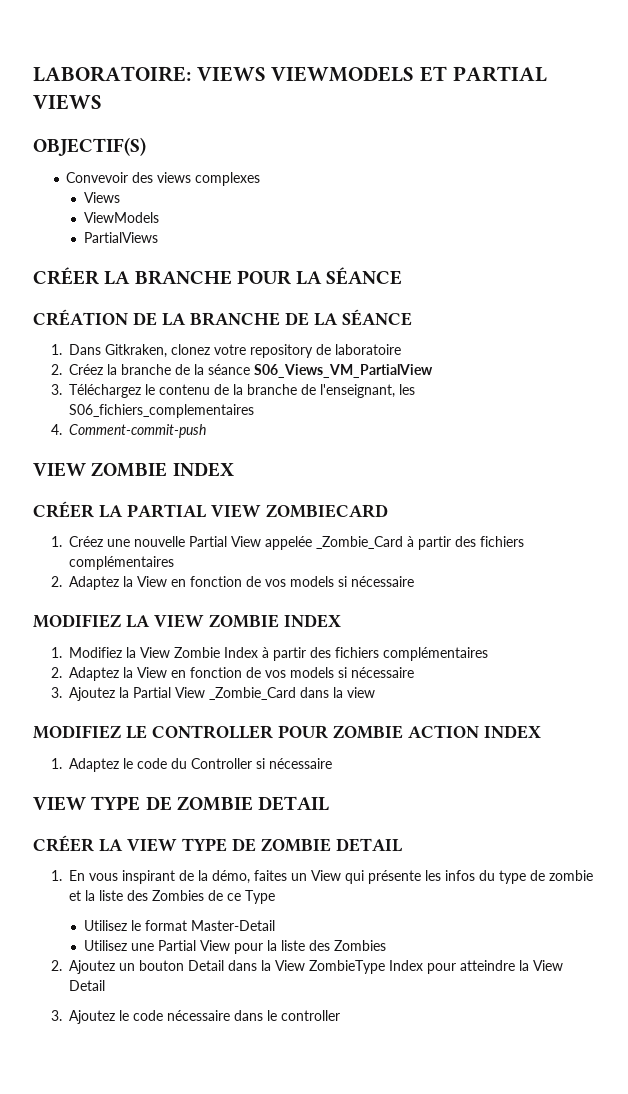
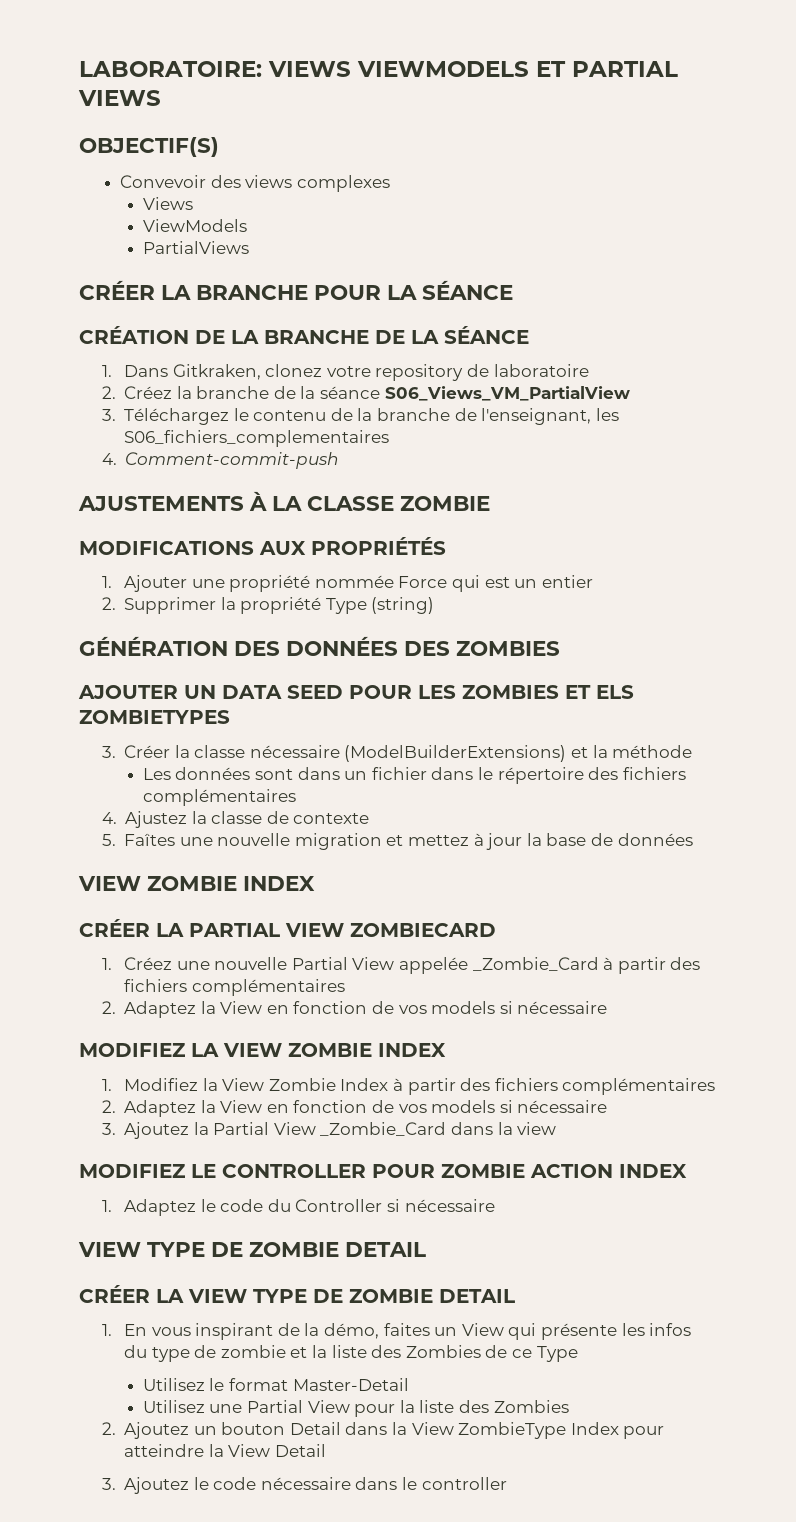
+ AJUSTEMENTS À LA CLASSE ZOMBIE
+ MODIFICATIONS AUX PROPRIÉTÉS
+ 1. Ajouter une propriété nommée Force qui est un entier
+ 2. Supprimer la propriété Type (string)
+ GÉNÉRATION DES DONNÉES DES ZOMBIES
+ AJOUTER UN DATA SEED POUR LES ZOMBIES ET ELS ZOMBIETYPES
+ 3. Créer la classe nécessaire (ModelBuilderExtensions) et la méthode
+ Les données sont dans un fichier dans le répertoire des fichiers complémentaires
+ 4. Ajustez la classe de contexte
+ 5. Faîtes une nouvelle migration et mettez à jour la base de données

